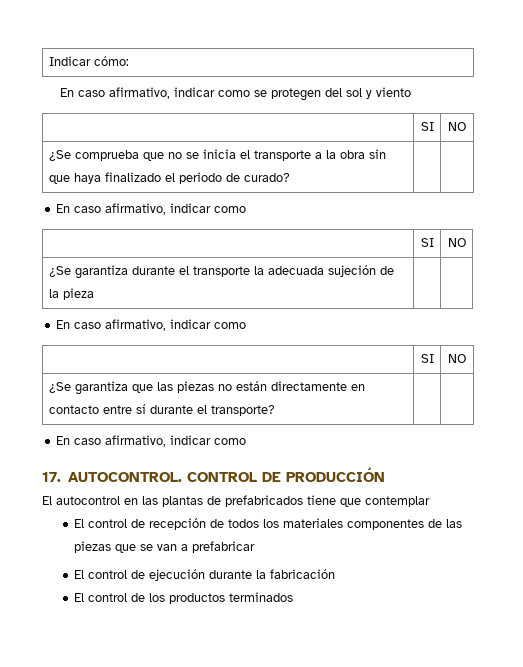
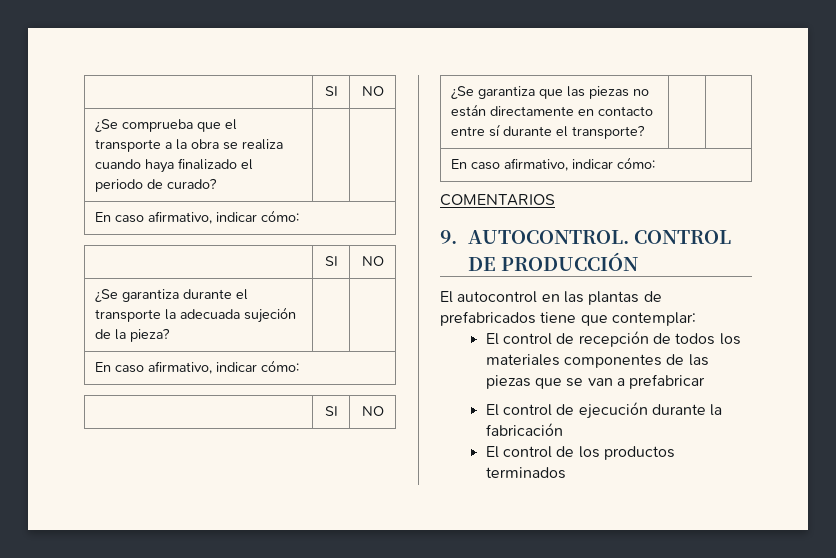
- Indicar cómo:
- En caso afirmativo, indicar como se protegen del sol y viento
- ¿Se comprueba que no se inicia el transporte a la obra sin que haya finalizado el periodo de curado? | |
- En caso afirmativo, indicar como
+ ¿Se comprueba que el transporte a la obra se realiza cuando haya finalizado el periodo de curado? | |
+ En caso afirmativo, indicar cómo:
- ¿Se garantiza durante el transporte la adecuada sujeción de la pieza | |
- En caso afirmativo, indicar como
+ ¿Se garantiza durante el transporte la adecuada sujeción de la pieza? | |
+ En caso afirmativo, indicar cómo:
  ¿Se garantiza que las piezas no están directamente en contacto entre sí durante el transporte? | |
- En caso afirmativo, indicar como
- 17. AUTOCONTROL.
+ En caso afirmativo, indicar cómo:
+ COMENTARIOS
+ 9. AUTOCONTROL.
- El autocontrol en las plantas de prefabricados tiene que contemplar
+ El autocontrol en las plantas de prefabricados tiene que contemplar:

